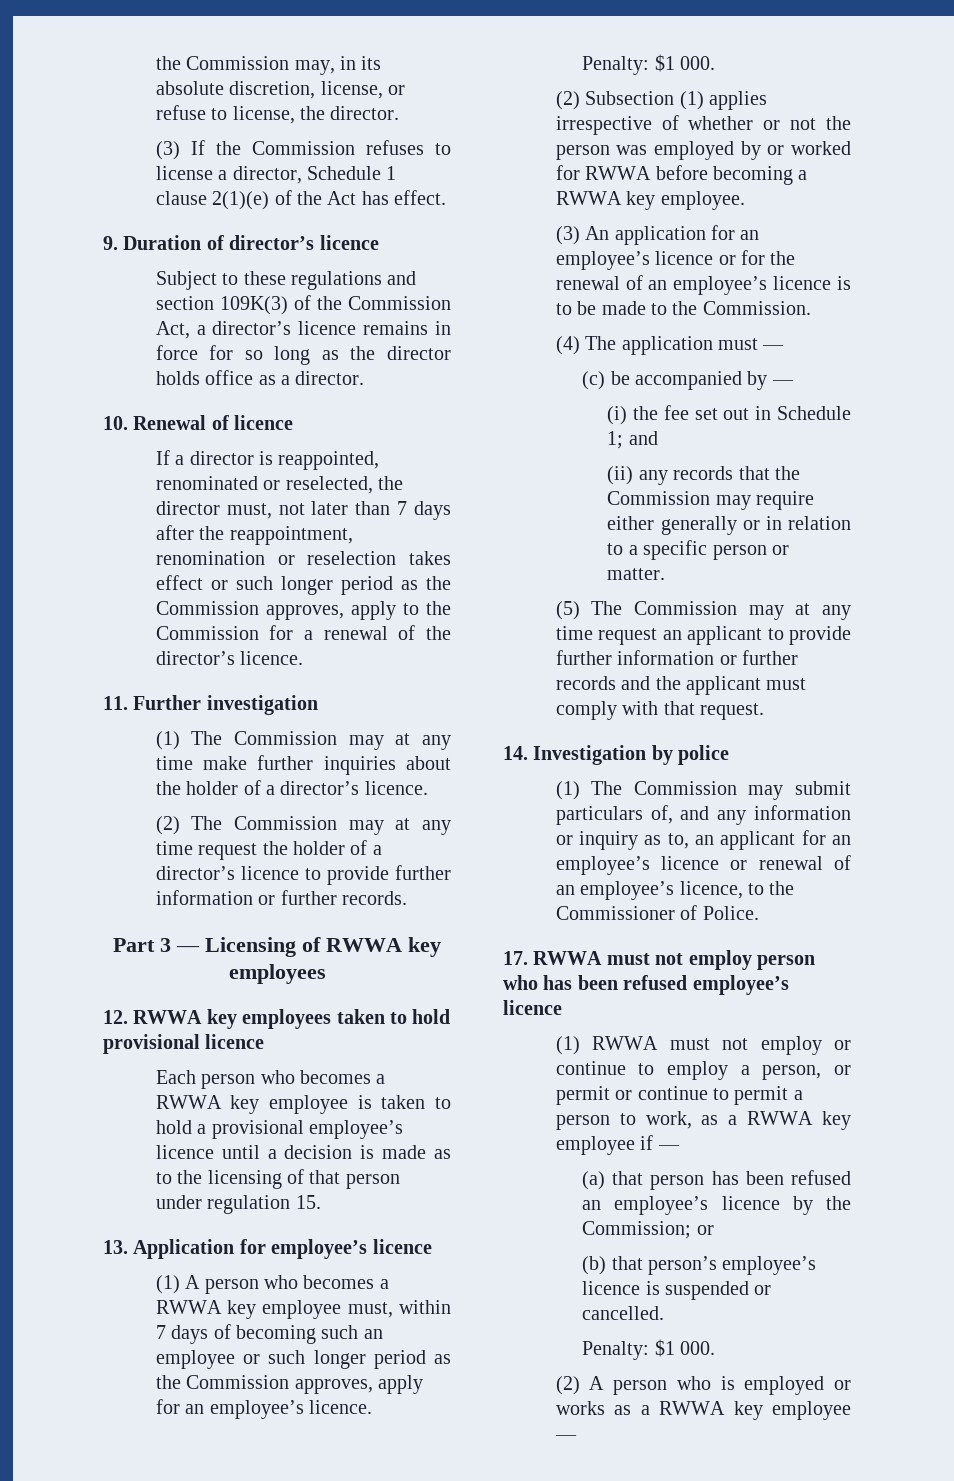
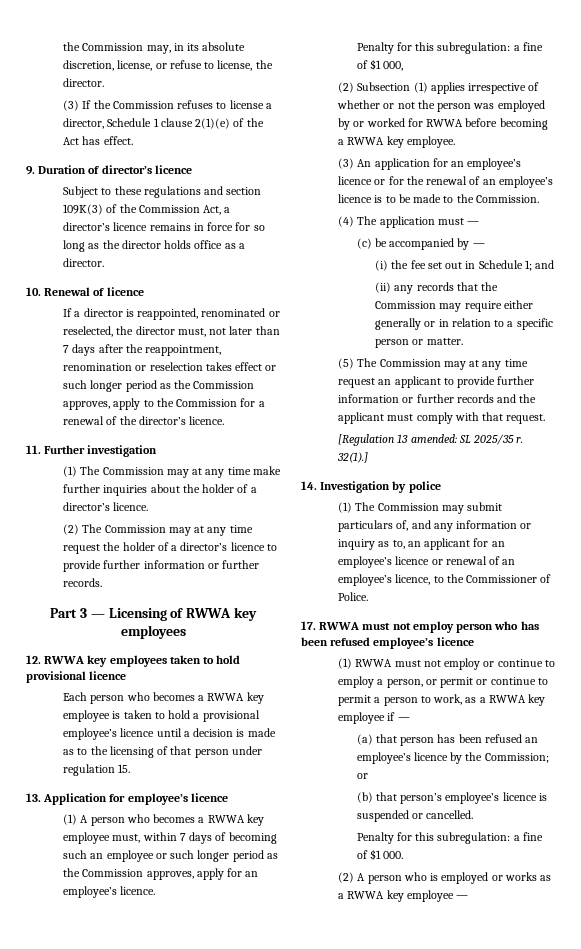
  (1) A person who becomes a RWWA key employee must, within 7 days of becoming such an employee or such longer period as the Commission approves, apply for an employee’s licence.
- Penalty: $1 000.
+ Penalty for this subregulation: a fine of $1 000,
+ [Regulation 13 amended: SL 2025/35 r. 32(1).]
  (b) that person’s employee’s licence is suspended or cancelled.
- Penalty: $1 000.
+ Penalty for this subregulation: a fine of $1 000.

